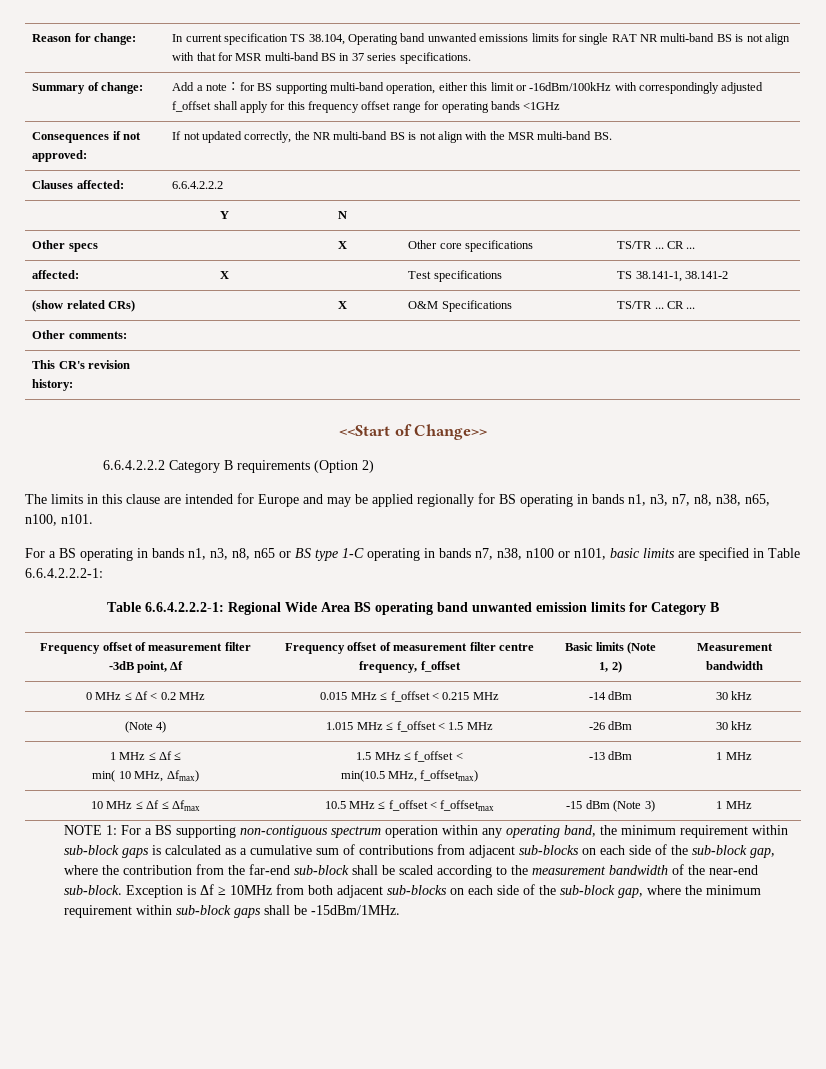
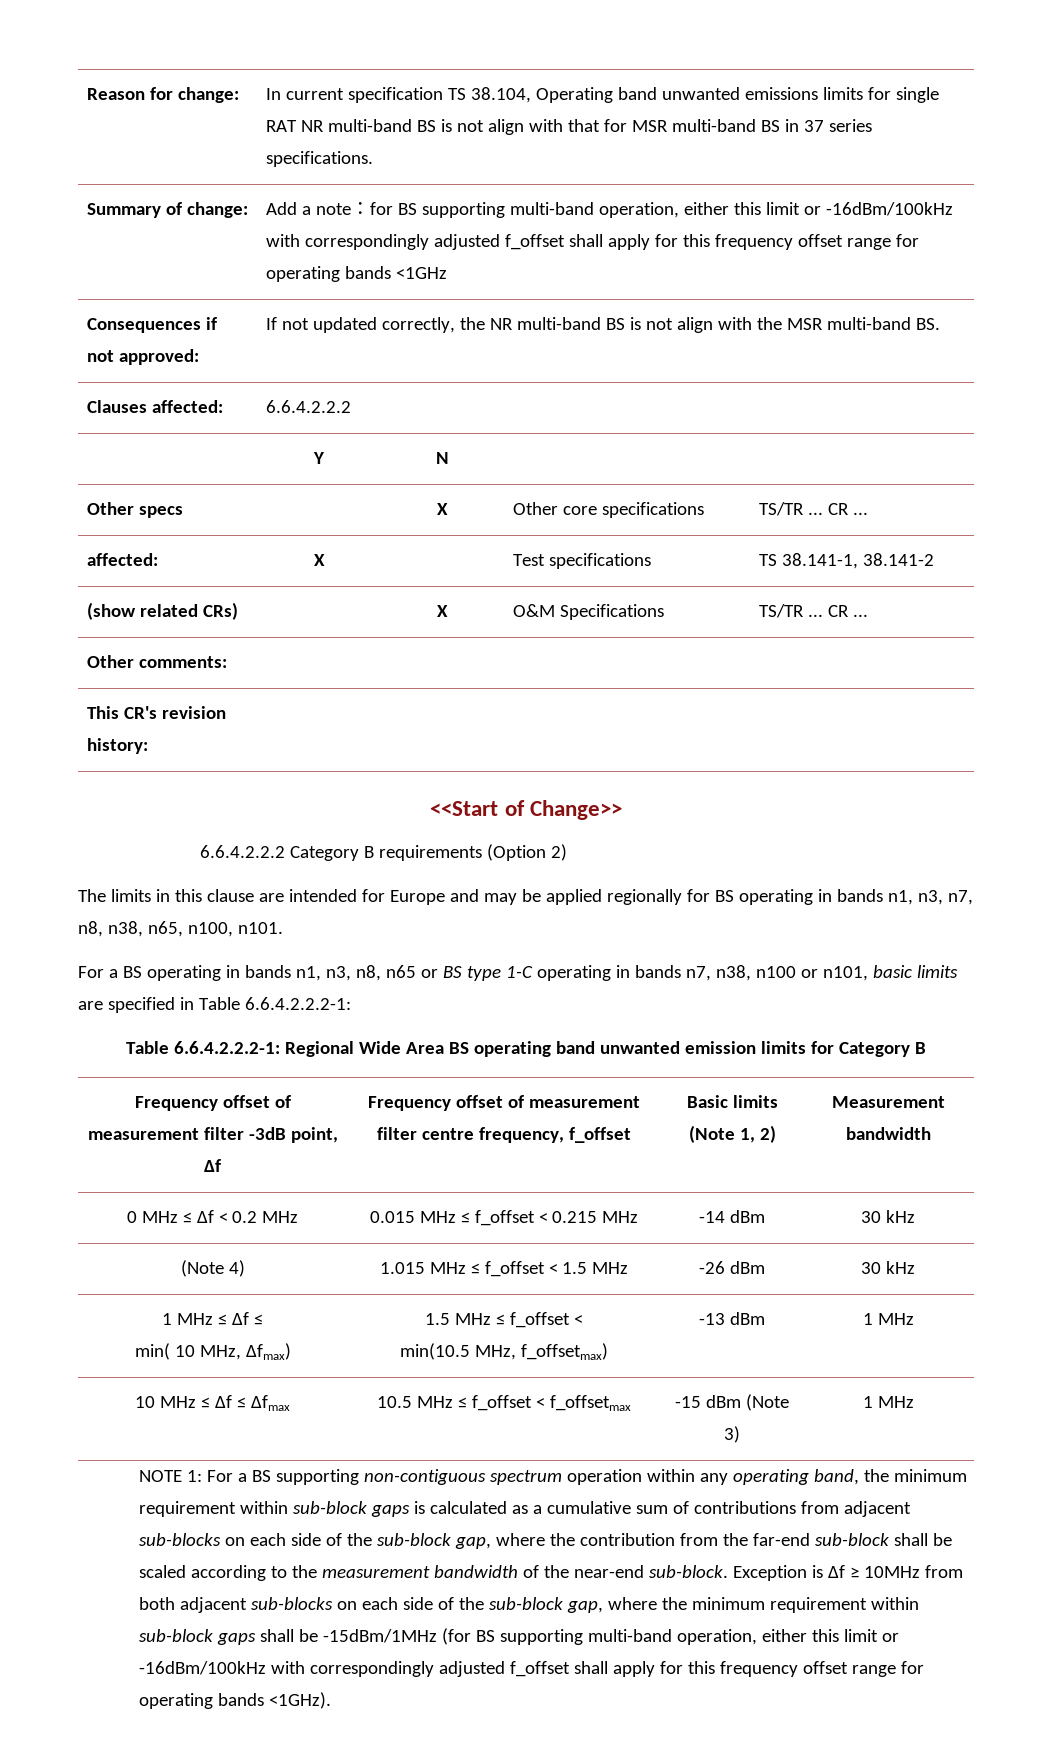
- Exception is Δf ≥ 10MHz from both adjacent sub-blocks on each side of the sub-block gap, where the minimum requirement within sub-block gaps shall be -15dBm/1MHz.
+ Exception is Δf ≥ 10MHz from both adjacent sub-blocks on each side of the sub-block gap, where the minimum requirement within sub-block gaps shall be -15dBm/1MHz (for BS supporting multi-band operation, either this limit or -16dBm/100kHz with correspondingly adjusted f_offset shall apply for this frequency offset range for operating bands <1GHz).

